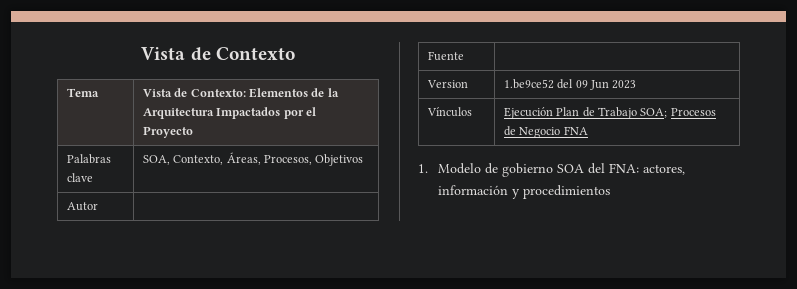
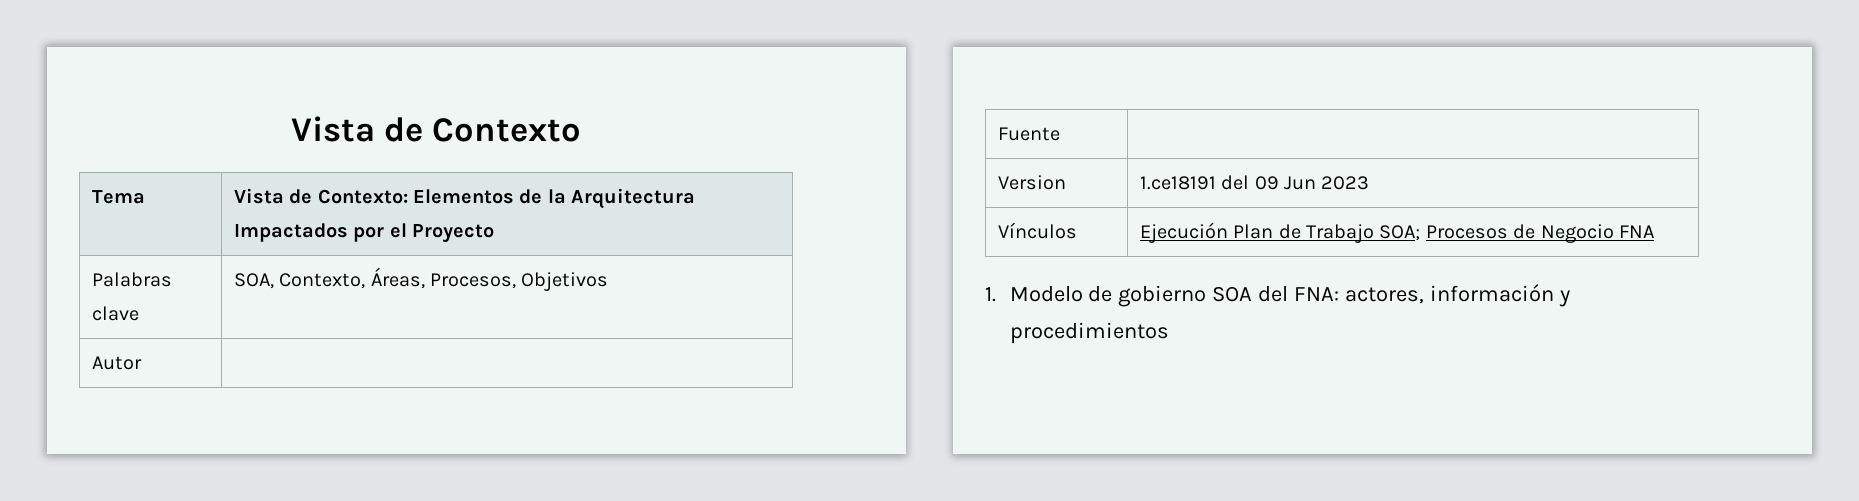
- Version | 1.be9ce52 del 09 Jun 2023
+ Version | 1.ce18191 del 09 Jun 2023

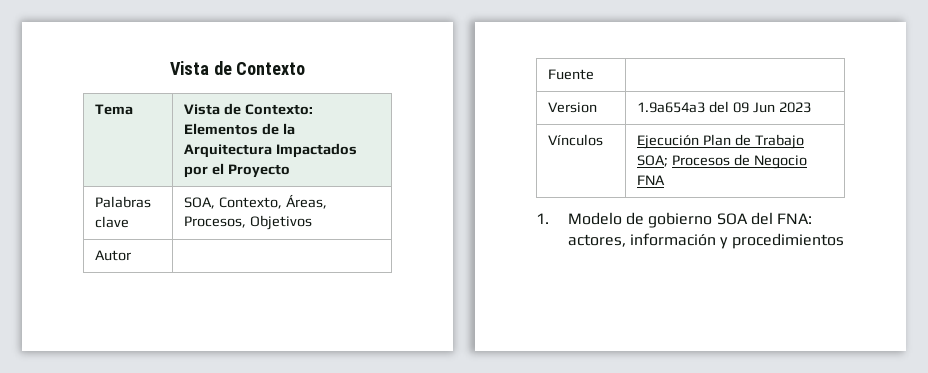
- Version | 1.ce18191 del 09 Jun 2023
+ Version | 1.9a654a3 del 09 Jun 2023

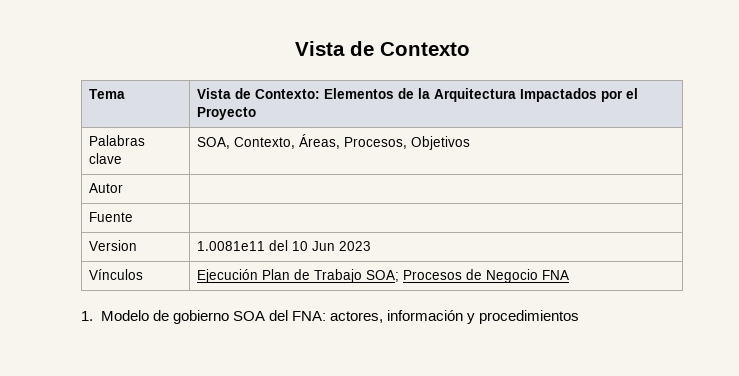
- Version | 1.9a654a3 del 09 Jun 2023
+ Version | 1.0081e11 del 10 Jun 2023

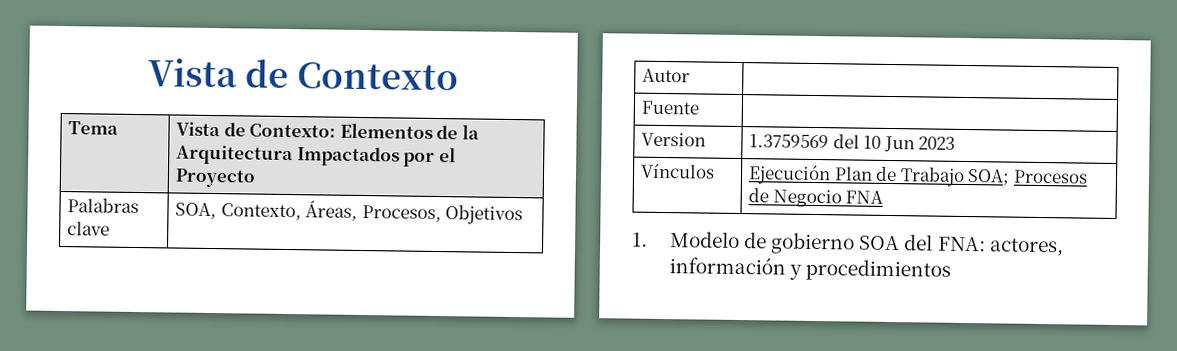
- Version | 1.0081e11 del 10 Jun 2023
+ Version | 1.3759569 del 10 Jun 2023

